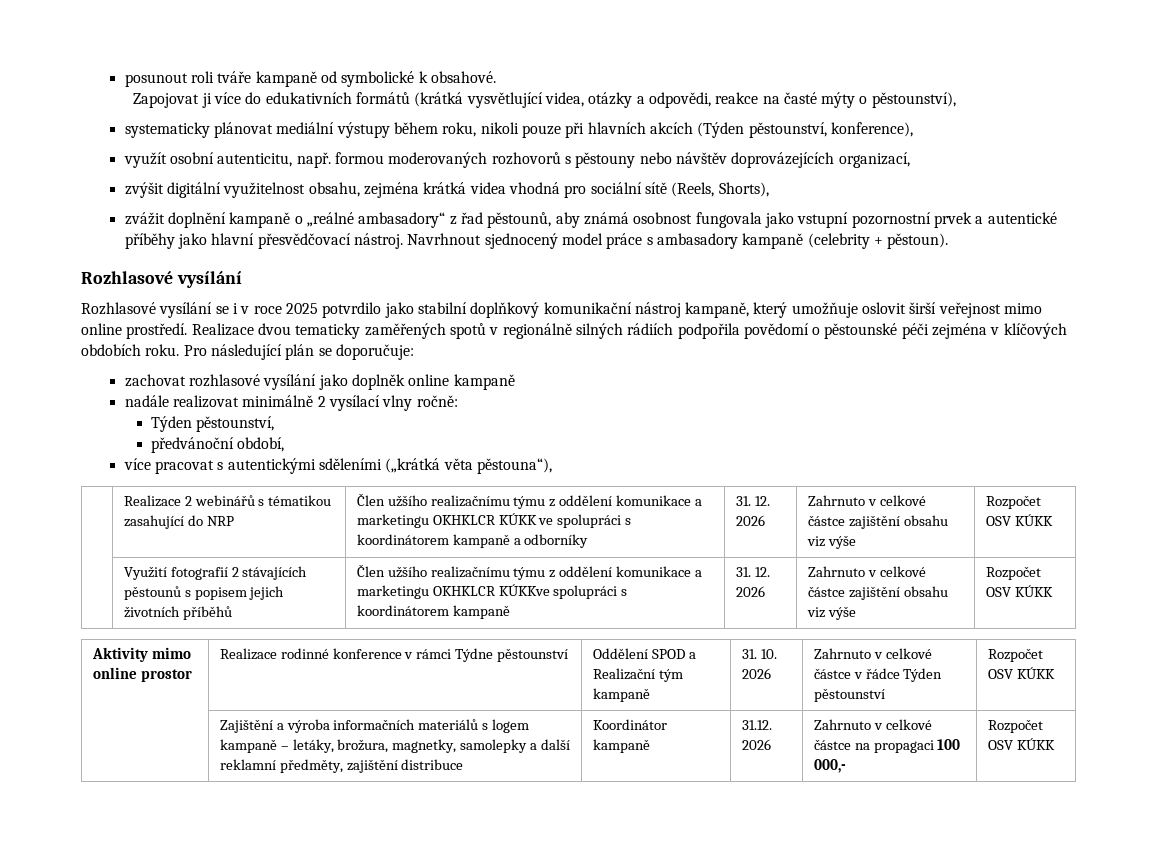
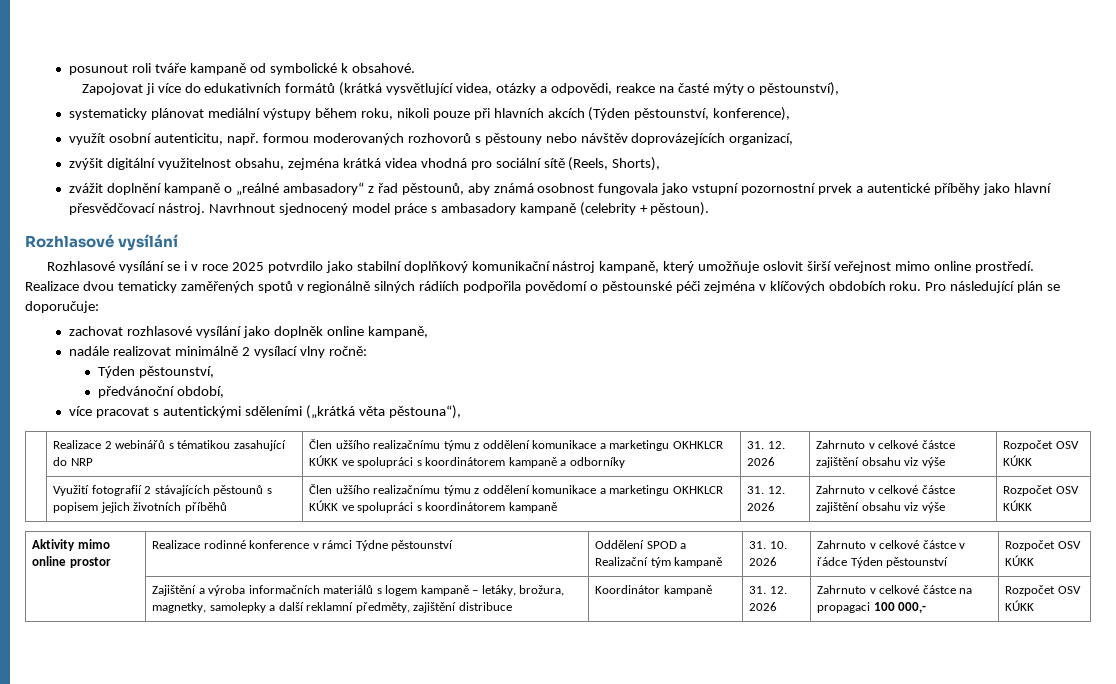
- zachovat rozhlasové vysílání jako doplněk online kampaně
+ zachovat rozhlasové vysílání jako doplněk online kampaně,
- | Využití fotografií 2 stávajících pěstounů s popisem jejich životních příběhů | Člen užšího realizačnímu týmu z oddělení komunikace a marketingu OKHKLCR KÚKKve spolupráci s koordinátorem kampaně | 31. 12. 2026 | Zahrnuto v celkové částce zajištění obsahu viz výše | Rozpočet OSV KÚKK
+ | Využití fotografií 2 stávajících pěstounů s popisem jejich životních příběhů | Člen užšího realizačnímu týmu z oddělení komunikace a marketingu OKHKLCR KÚKK ve spolupráci s koordinátorem kampaně | 31. 12. 2026 | Zahrnuto v celkové částce zajištění obsahu viz výše | Rozpočet OSV KÚKK
- | Zajištění a výroba informačních materiálů s logem kampaně – letáky, brožura, magnetky, samolepky a další reklamní předměty, zajištění distribuce | Koordinátor kampaně | 31.12. 2026 | Zahrnuto v celkové částce na propagaci 100 000,- | Rozpočet OSV KÚKK
+ | Zajištění a výroba informačních materiálů s logem kampaně – letáky, brožura, magnetky, samolepky a další reklamní předměty, zajištění distribuce | Koordinátor kampaně | 31. 12. 2026 | Zahrnuto v celkové částce na propagaci 100 000,- | Rozpočet OSV KÚKK

